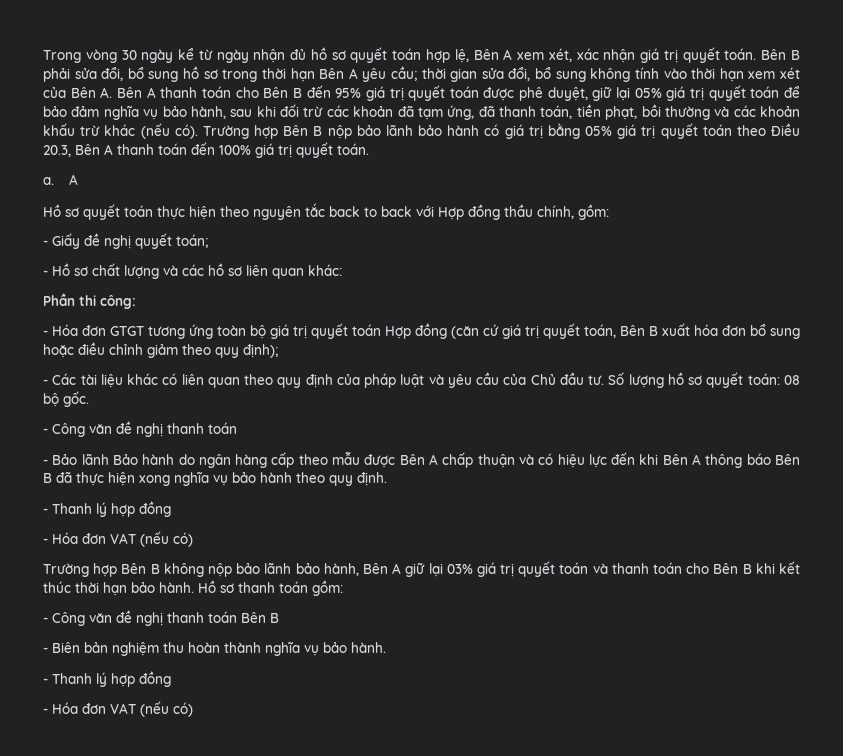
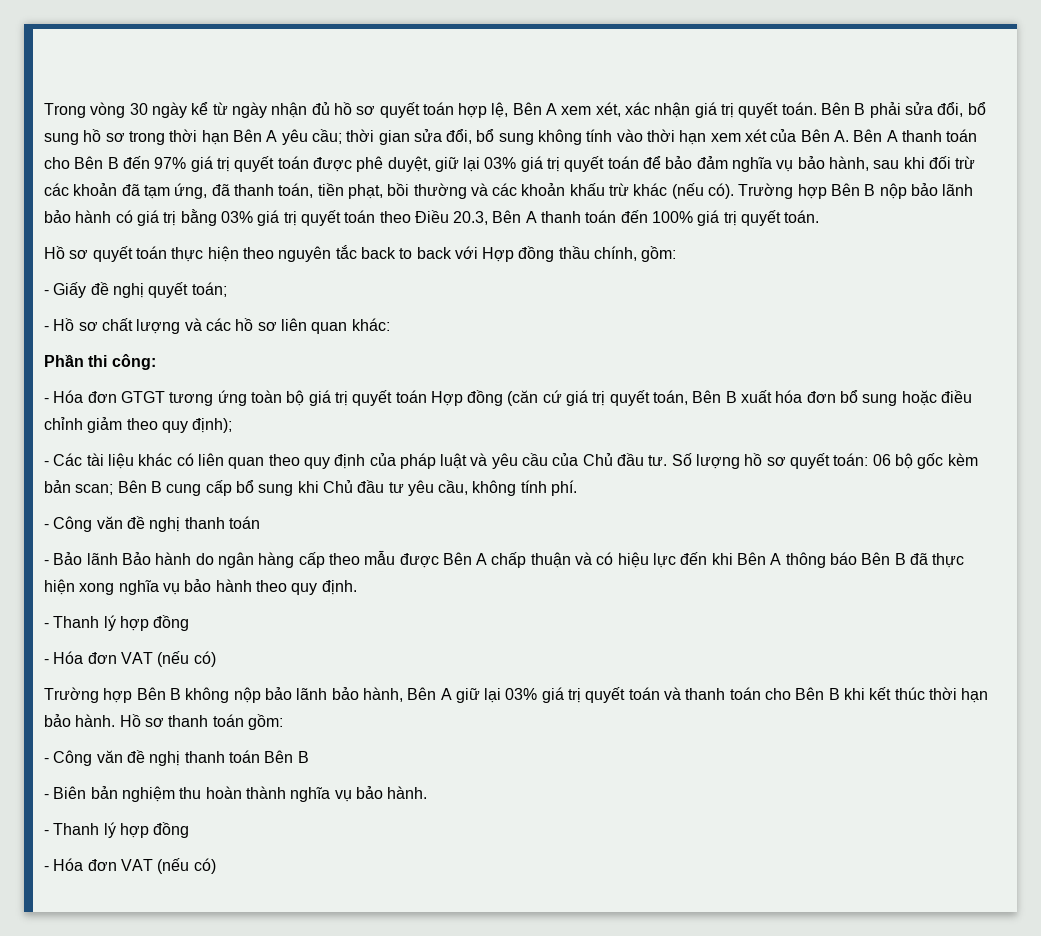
- thời gian sửa đổi, bổ sung không tính vào thời hạn xem xét của Bên A. Bên A thanh toán cho Bên B đến 95% giá trị quyết toán được phê duyệt, giữ lại 05% giá trị quyết toán để bảo đảm nghĩa vụ bảo hành, sau khi đối trừ các khoản đã tạm ứng, đã thanh toán, tiền phạt, bồi thường và các khoản khấu trừ khác (nếu có).
+ thời gian sửa đổi, bổ sung không tính vào thời hạn xem xét của Bên A. Bên A thanh toán cho Bên B đến 97% giá trị quyết toán được phê duyệt, giữ lại 03% giá trị quyết toán để bảo đảm nghĩa vụ bảo hành, sau khi đối trừ các khoản đã tạm ứng, đã thanh toán, tiền phạt, bồi thường và các khoản khấu trừ khác (nếu có).
- Trường hợp Bên B nộp bảo lãnh bảo hành có giá trị bằng 05% giá trị quyết toán theo Điều 20.3, Bên A thanh toán đến 100% giá trị quyết toán.
+ Trường hợp Bên B nộp bảo lãnh bảo hành có giá trị bằng 03% giá trị quyết toán theo Điều 20.3, Bên A thanh toán đến 100% giá trị quyết toán.
- a. A
- Số lượng hồ sơ quyết toán: 08 bộ gốc.
+ Số lượng hồ sơ quyết toán: 06 bộ gốc kèm bản scan; Bên B cung cấp bổ sung khi Chủ đầu tư yêu cầu, không tính phí.

